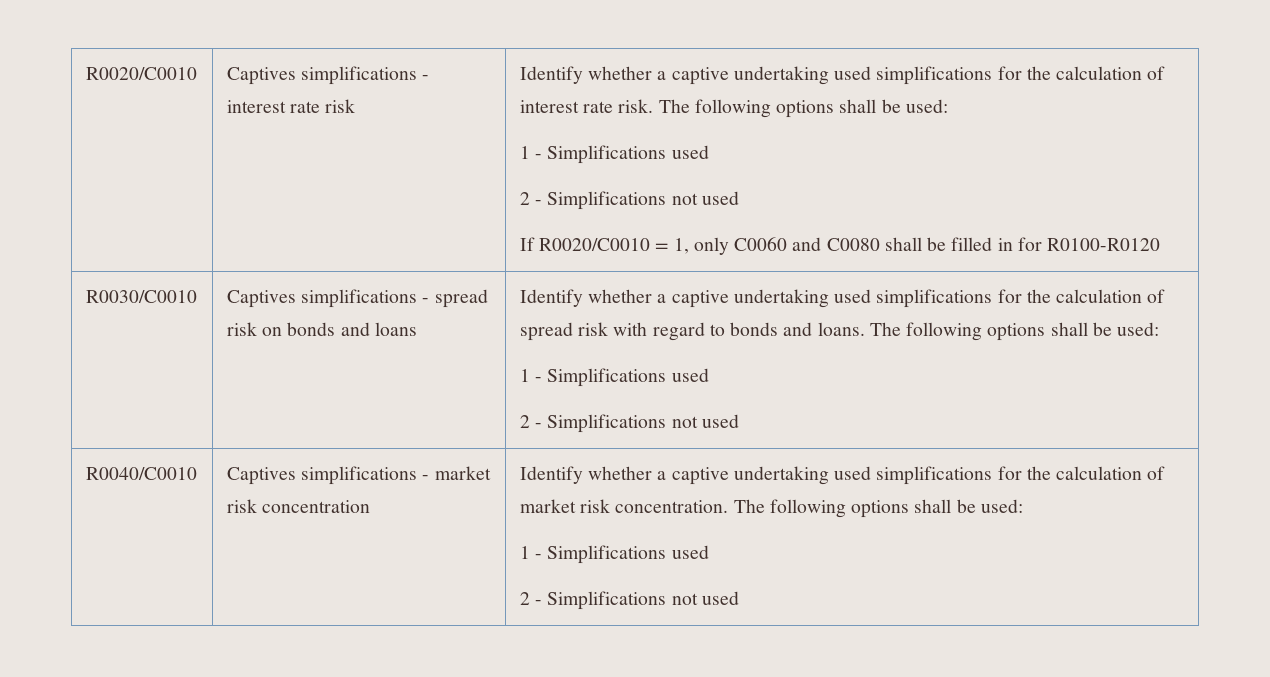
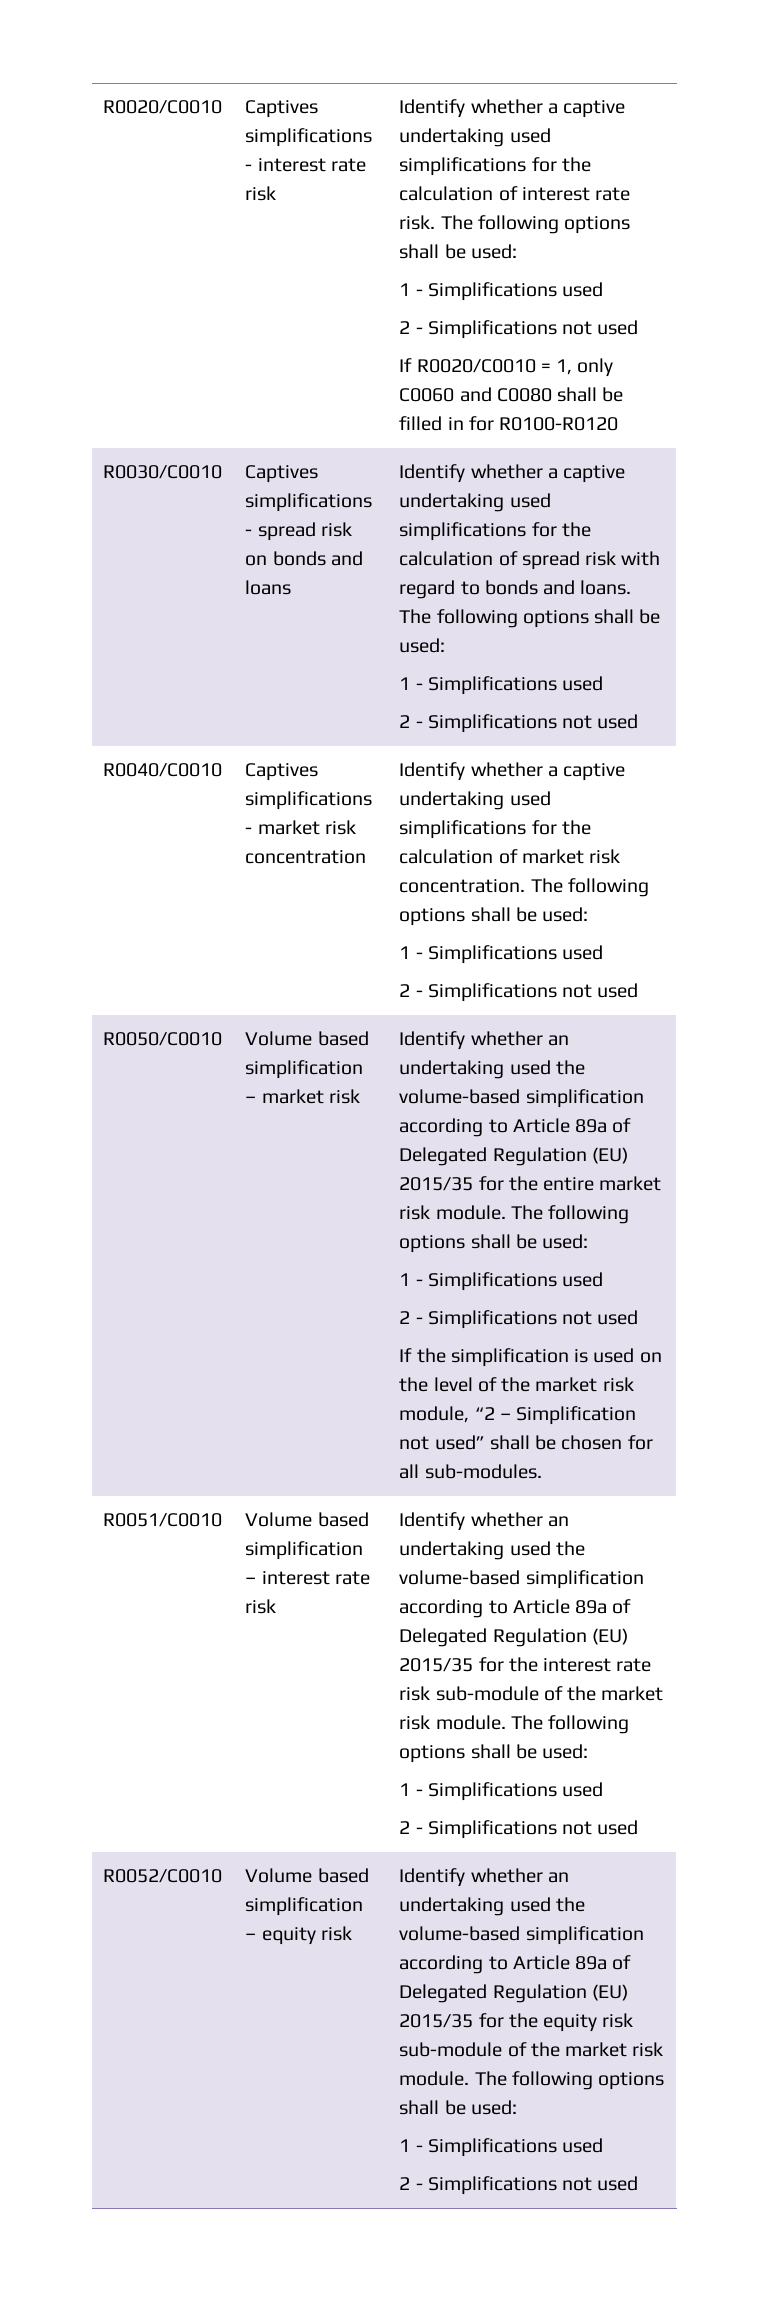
+ R0050/C0010 | Volume based simplification – market risk | Identify whether an undertaking used the volume-based simplification according to Article 89a of Delegated Regulation (EU) 2015/35 for the entire market risk module. The following options shall be used:
+ 1 - Simplifications used
+ 2 - Simplifications not used
+ If the simplification is used on the level of the market risk module, “2 – Simplification not used” shall be chosen for all sub-modules.
+ R0051/C0010 | Volume based simplification – interest rate risk | Identify whether an undertaking used the volume-based simplification according to Article 89a of Delegated Regulation (EU) 2015/35 for the interest rate risk sub-module of the market risk module. The following options shall be used:
+ 1 - Simplifications used
+ 2 - Simplifications not used
+ R0052/C0010 | Volume based simplification – equity risk | Identify whether an undertaking used the volume-based simplification according to Article 89a of Delegated Regulation (EU) 2015/35 for the equity risk sub-module of the market risk module. The following options shall be used:
+ 1 - Simplifications used
+ 2 - Simplifications not used

